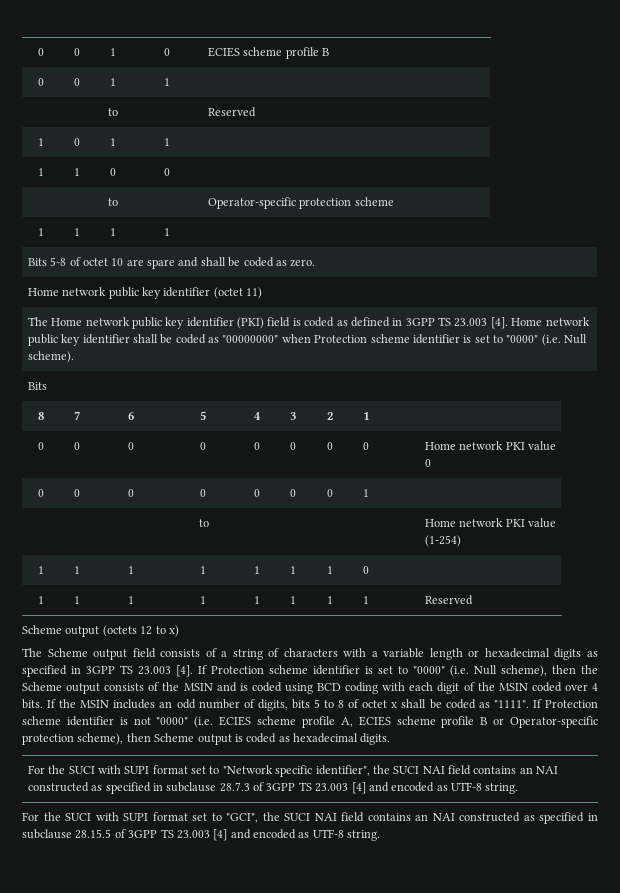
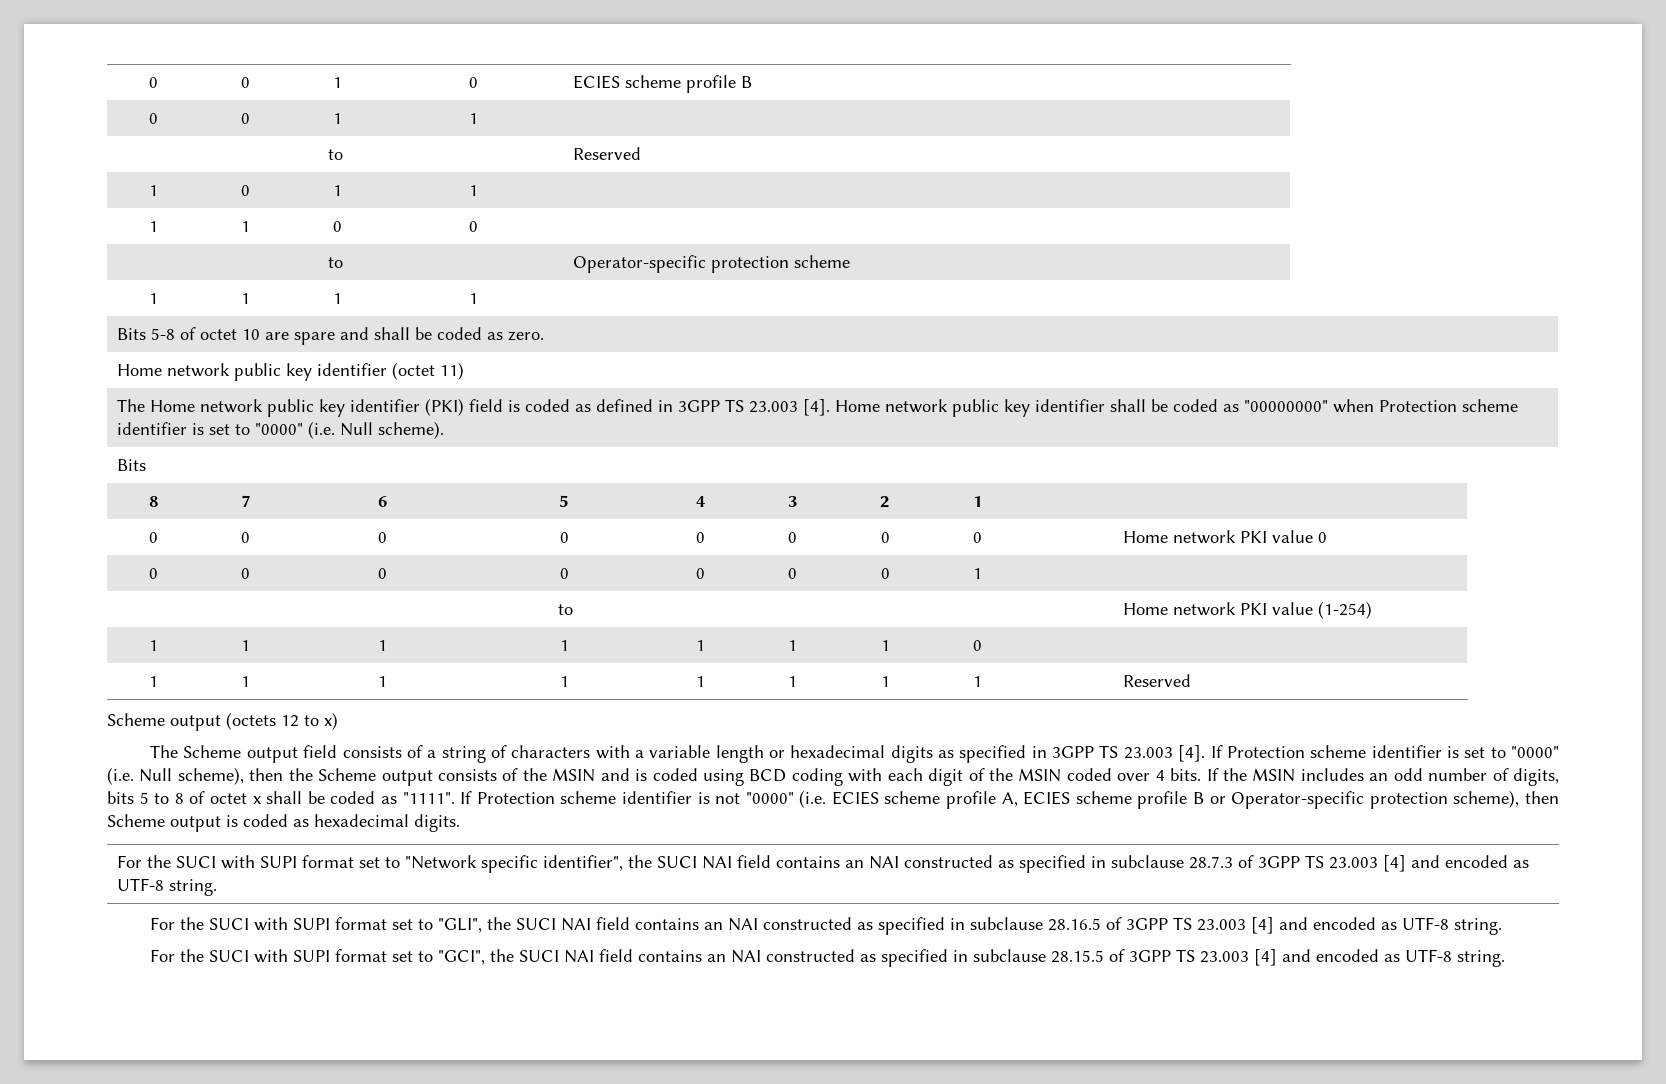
+ For the SUCI with SUPI format set to "GLI", the SUCI NAI field contains an NAI constructed as specified in subclause 28.16.5 of 3GPP TS 23.003 [4] and encoded as UTF-8 string.

